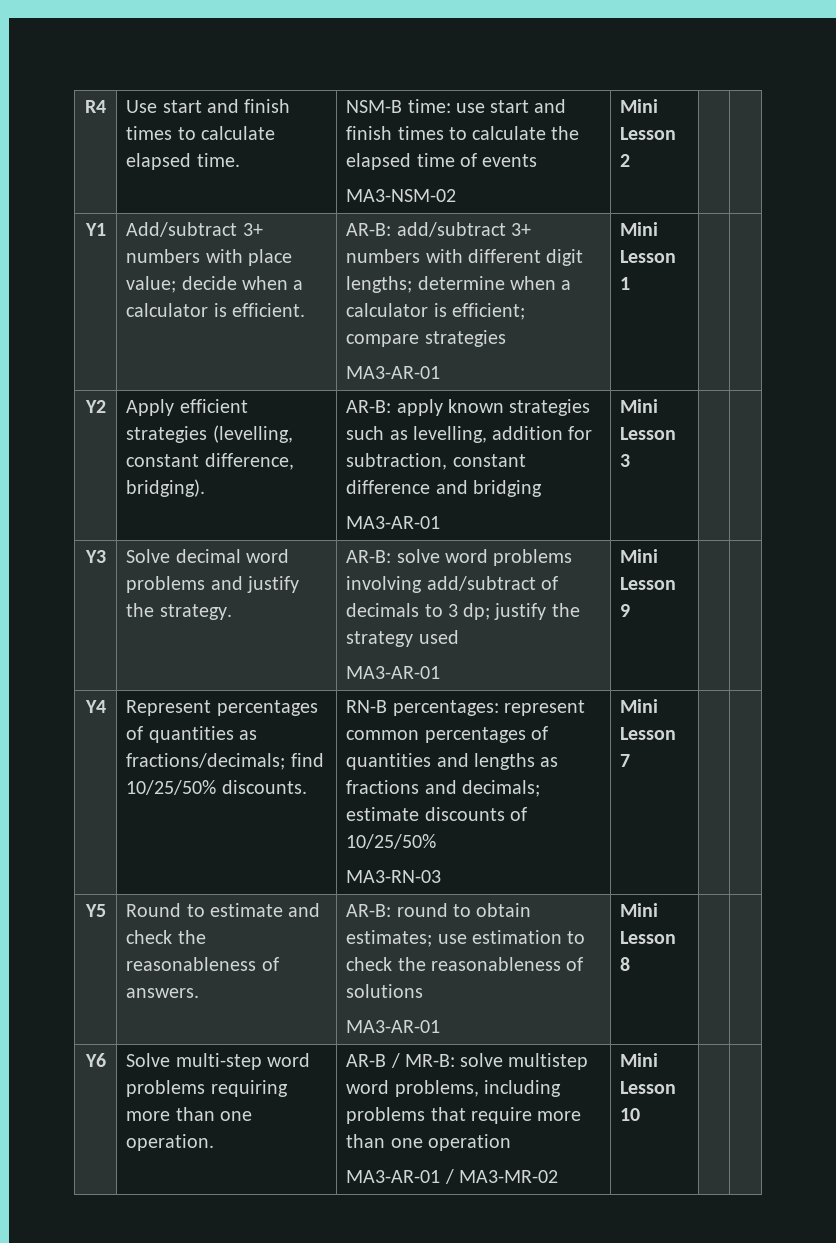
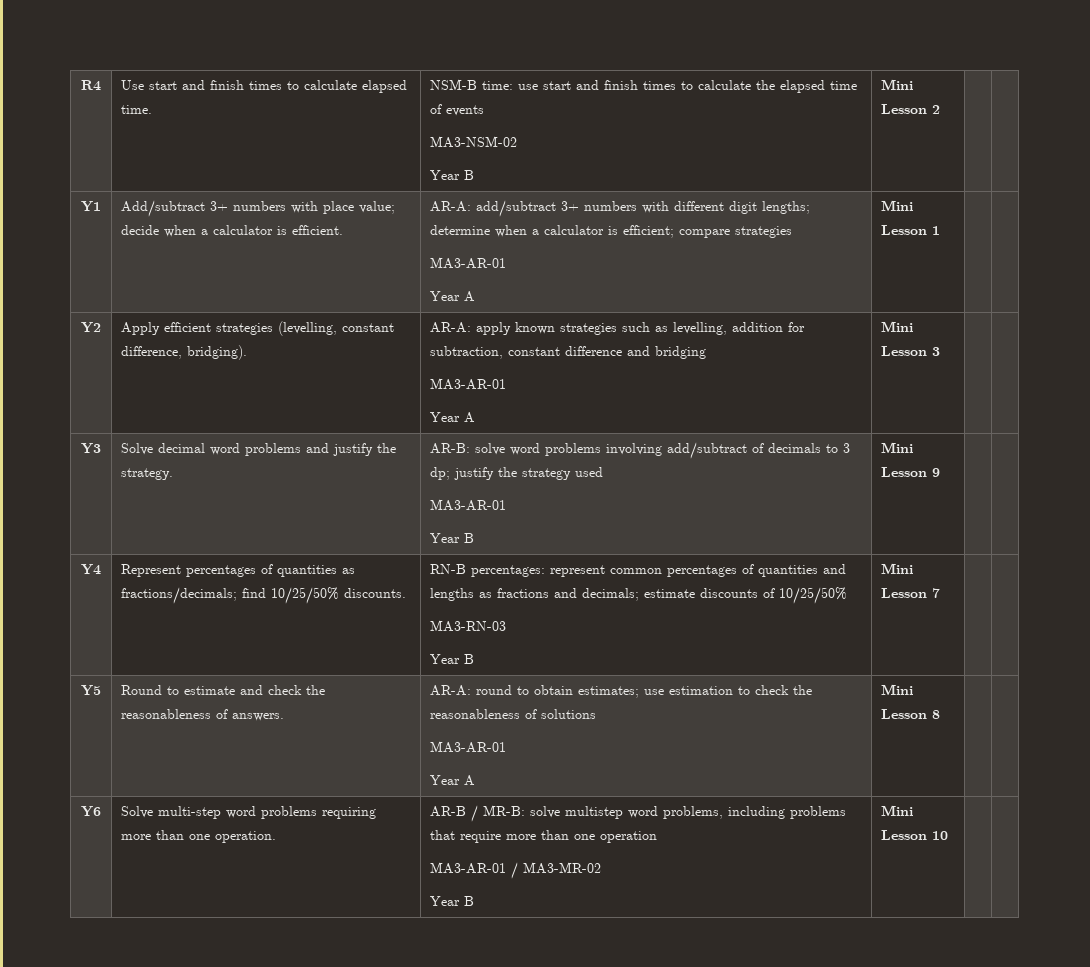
  R4 | Use start and finish times to calculate elapsed time. | NSM-B time: use start and finish times to calculate the elapsed time of events
- MA3-NSM-02 | Mini Lesson 2 | |
+ MA3-NSM-02
+ Year B | Mini Lesson 2 | |
- Y1 | Add/subtract 3+ numbers with place value; decide when a calculator is efficient. | AR-B: add/subtract 3+ numbers with different digit lengths; determine when a calculator is efficient; compare strategies
- MA3-AR-01 | Mini Lesson 1 | |
+ Y1 | Add/subtract 3+ numbers with place value; decide when a calculator is efficient. | AR-A: add/subtract 3+ numbers with different digit lengths; determine when a calculator is efficient; compare strategies
+ MA3-AR-01
+ Year A | Mini Lesson 1 | |
- Y2 | Apply efficient strategies (levelling, constant difference, bridging). | AR-B: apply known strategies such as levelling, addition for subtraction, constant difference and bridging
- MA3-AR-01 | Mini Lesson 3 | |
+ Y2 | Apply efficient strategies (levelling, constant difference, bridging). | AR-A: apply known strategies such as levelling, addition for subtraction, constant difference and bridging
+ MA3-AR-01
+ Year A | Mini Lesson 3 | |
  Y3 | Solve decimal word problems and justify the strategy. | AR-B: solve word problems involving add/subtract of decimals to 3 dp; justify the strategy used
- MA3-AR-01 | Mini Lesson 9 | |
+ MA3-AR-01
+ Year B | Mini Lesson 9 | |
  Y4 | Represent percentages of quantities as fractions/decimals; find 10/25/50% discounts. | RN-B percentages: represent common percentages of quantities and lengths as fractions and decimals; estimate discounts of 10/25/50%
- MA3-RN-03 | Mini Lesson 7 | |
+ MA3-RN-03
+ Year B | Mini Lesson 7 | |
- Y5 | Round to estimate and check the reasonableness of answers. | AR-B: round to obtain estimates; use estimation to check the reasonableness of solutions
- MA3-AR-01 | Mini Lesson 8 | |
+ Y5 | Round to estimate and check the reasonableness of answers. | AR-A: round to obtain estimates; use estimation to check the reasonableness of solutions
+ MA3-AR-01
+ Year A | Mini Lesson 8 | |
  Y6 | Solve multi-step word problems requiring more than one operation. | AR-B / MR-B: solve multistep word problems, including problems that require more than one operation
- MA3-AR-01 / MA3-MR-02 | Mini Lesson 10 | |
+ MA3-AR-01 / MA3-MR-02
+ Year B | Mini Lesson 10 | |

